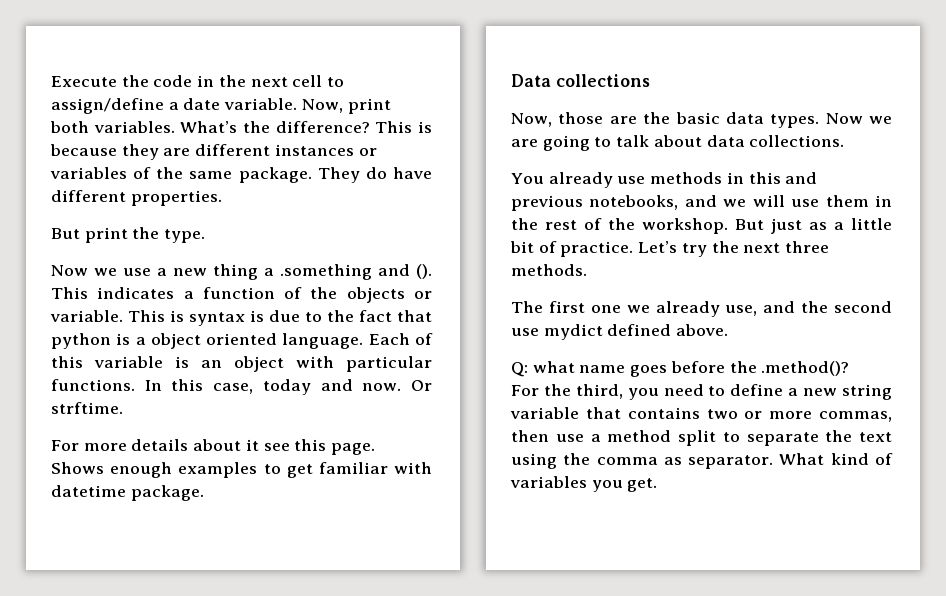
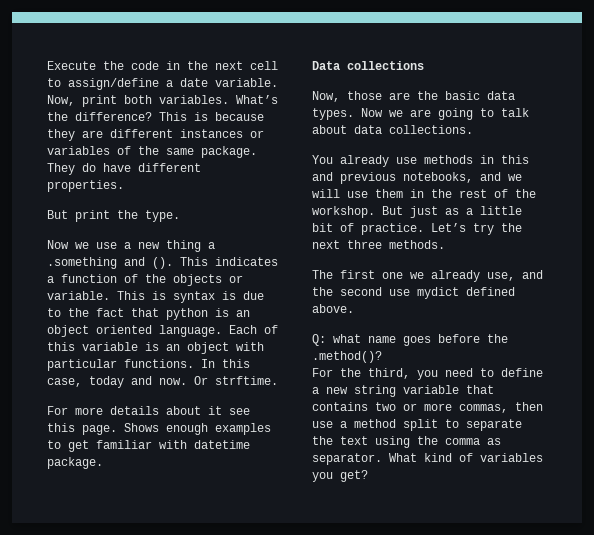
- This is syntax is due to the fact that python is a object oriented language.
+ This is syntax is due to the fact that python is an object oriented language.
- What kind of variables you get.
+ What kind of variables you get?

